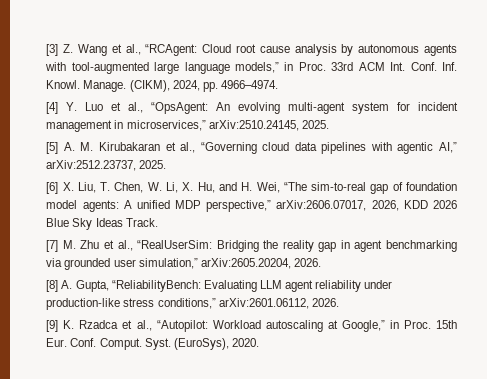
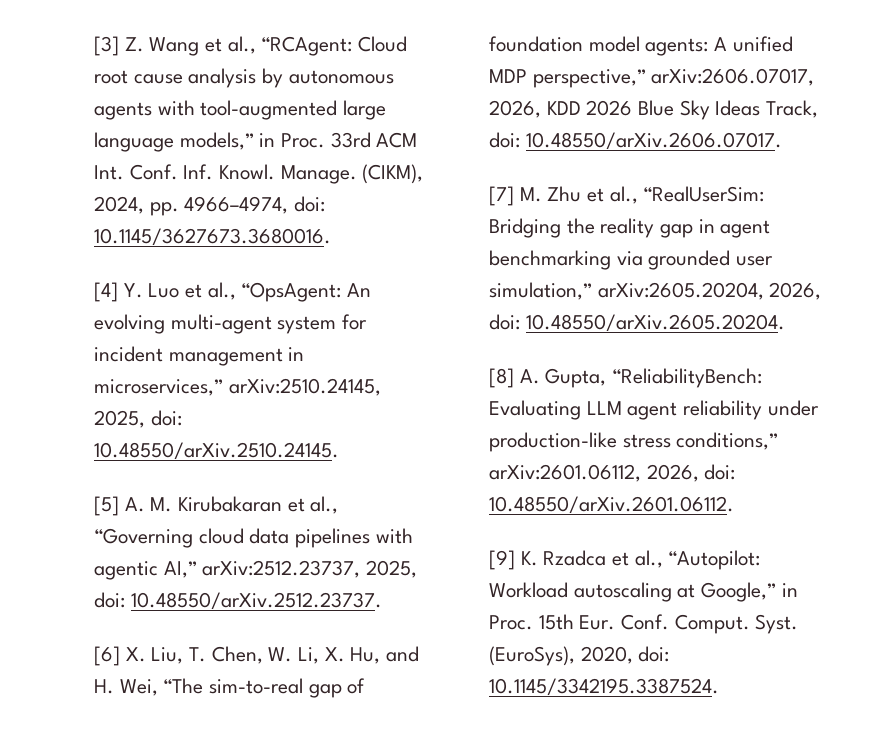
- (CIKM), 2024, pp. 4966–4974.
+ (CIKM), 2024, pp. 4966–4974, doi: 10.1145/3627673.3680016.
- [4] Y. Luo et al., “OpsAgent: An evolving multi-agent system for incident management in microservices,” arXiv:2510.24145, 2025.
+ [4] Y. Luo et al., “OpsAgent: An evolving multi-agent system for incident management in microservices,” arXiv:2510.24145, 2025, doi: 10.48550/arXiv.2510.24145.
- [5] A. M. Kirubakaran et al., “Governing cloud data pipelines with agentic AI,” arXiv:2512.23737, 2025.
+ [5] A. M. Kirubakaran et al., “Governing cloud data pipelines with agentic AI,” arXiv:2512.23737, 2025, doi: 10.48550/arXiv.2512.23737.
- [6] X. Liu, T. Chen, W. Li, X. Hu, and H. Wei, “The sim-to-real gap of foundation model agents: A unified MDP perspective,” arXiv:2606.07017, 2026, KDD 2026 Blue Sky Ideas Track.
+ [6] X. Liu, T. Chen, W. Li, X. Hu, and H. Wei, “The sim-to-real gap of foundation model agents: A unified MDP perspective,” arXiv:2606.07017, 2026, KDD 2026 Blue Sky Ideas Track, doi: 10.48550/arXiv.2606.07017.
- [7] M. Zhu et al., “RealUserSim: Bridging the reality gap in agent benchmarking via grounded user simulation,” arXiv:2605.20204, 2026.
+ [7] M. Zhu et al., “RealUserSim: Bridging the reality gap in agent benchmarking via grounded user simulation,” arXiv:2605.20204, 2026, doi: 10.48550/arXiv.2605.20204.
- [8] A. Gupta, “ReliabilityBench: Evaluating LLM agent reliability under production-like stress conditions,” arXiv:2601.06112, 2026.
+ [8] A. Gupta, “ReliabilityBench: Evaluating LLM agent reliability under production-like stress conditions,” arXiv:2601.06112, 2026, doi: 10.48550/arXiv.2601.06112.
- (EuroSys), 2020.
+ (EuroSys), 2020, doi: 10.1145/3342195.3387524.

